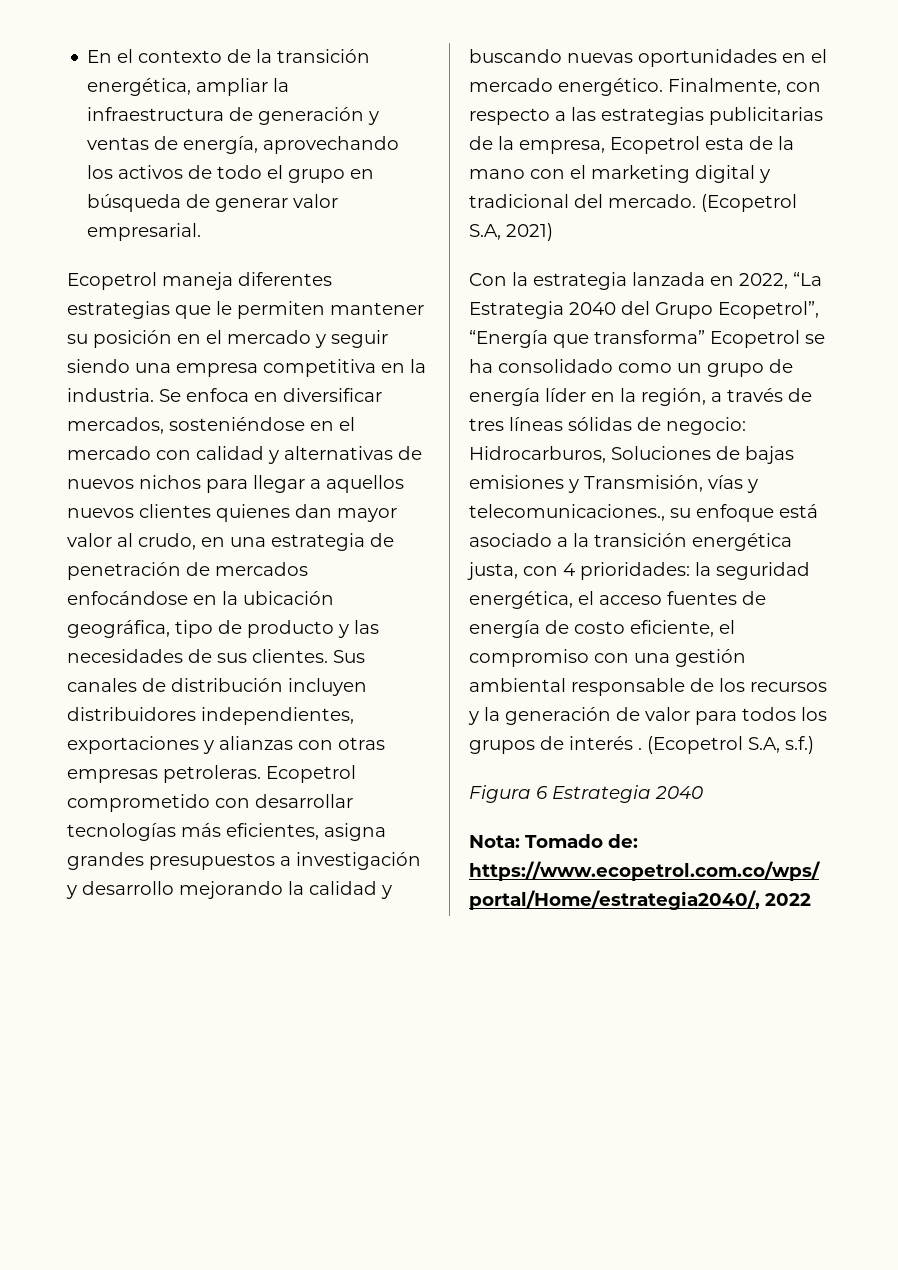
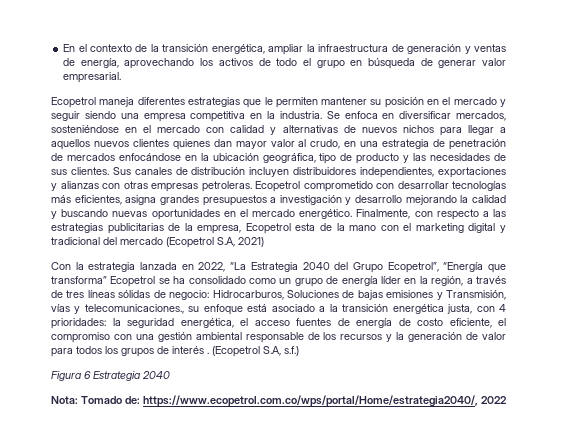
- Finalmente, con respecto a las estrategias publicitarias de la empresa, Ecopetrol esta de la mano con el marketing digital y tradicional del mercado. (Ecopetrol S.A, 2021)
+ Finalmente, con respecto a las estrategias publicitarias de la empresa, Ecopetrol esta de la mano con el marketing digital y tradicional del mercado (Ecopetrol S.A, 2021)

